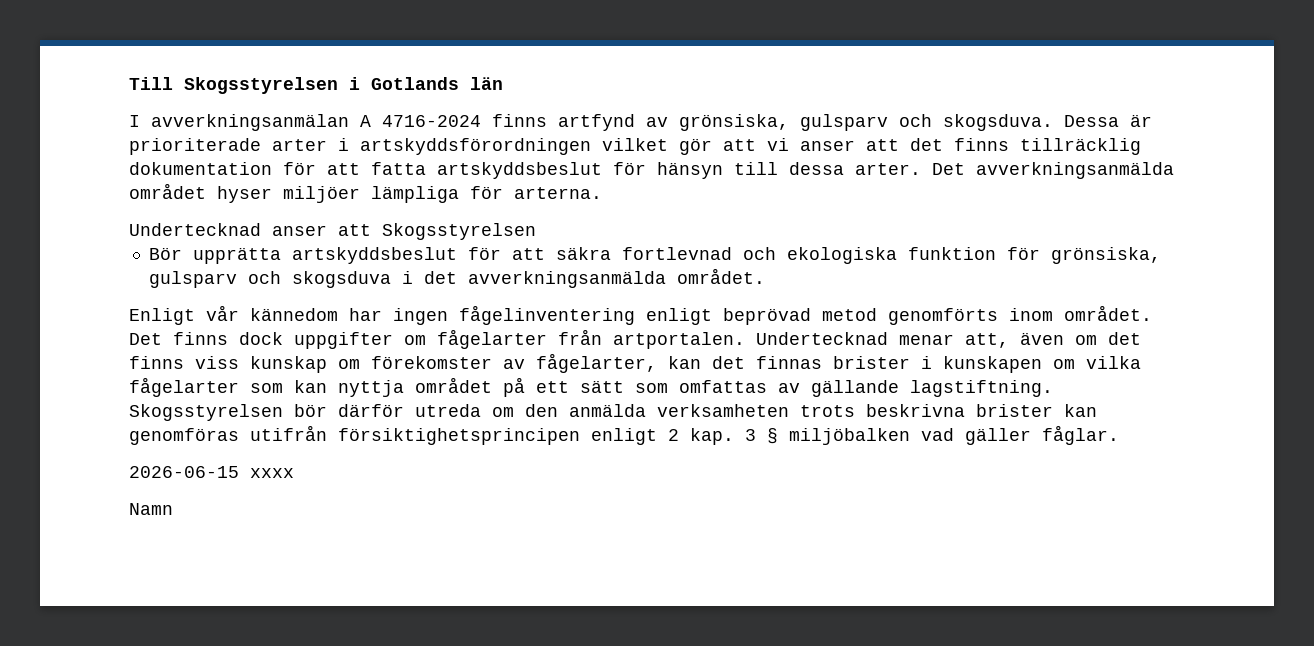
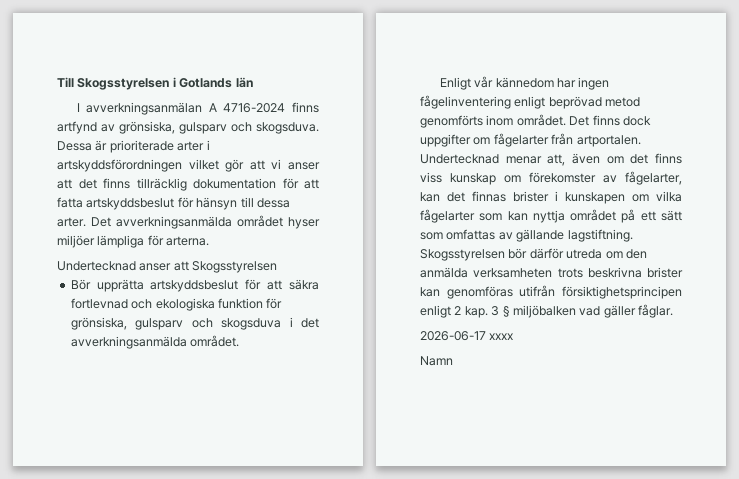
- 2026-06-15 xxxx
+ 2026-06-17 xxxx

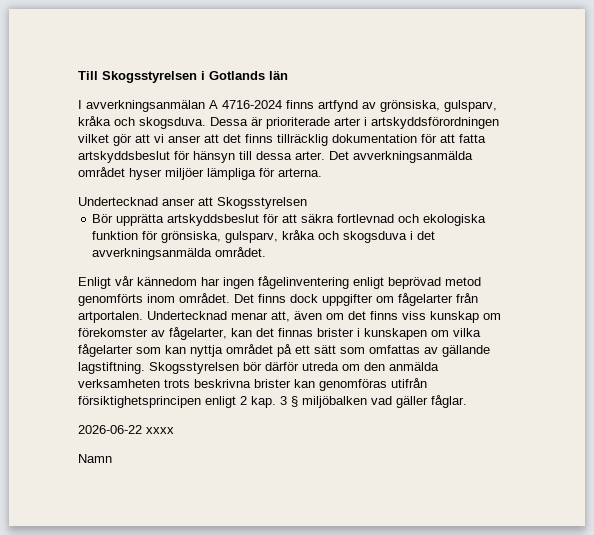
- I avverkningsanmälan A 4716-2024 finns artfynd av grönsiska, gulsparv och skogsduva.
+ I avverkningsanmälan A 4716-2024 finns artfynd av grönsiska, gulsparv, kråka och skogsduva.
- Bör upprätta artskyddsbeslut för att säkra fortlevnad och ekologiska funktion för grönsiska, gulsparv och skogsduva i det avverkningsanmälda området.
+ Bör upprätta artskyddsbeslut för att säkra fortlevnad och ekologiska funktion för grönsiska, gulsparv, kråka och skogsduva i det avverkningsanmälda området.
- 2026-06-17 xxxx
+ 2026-06-22 xxxx

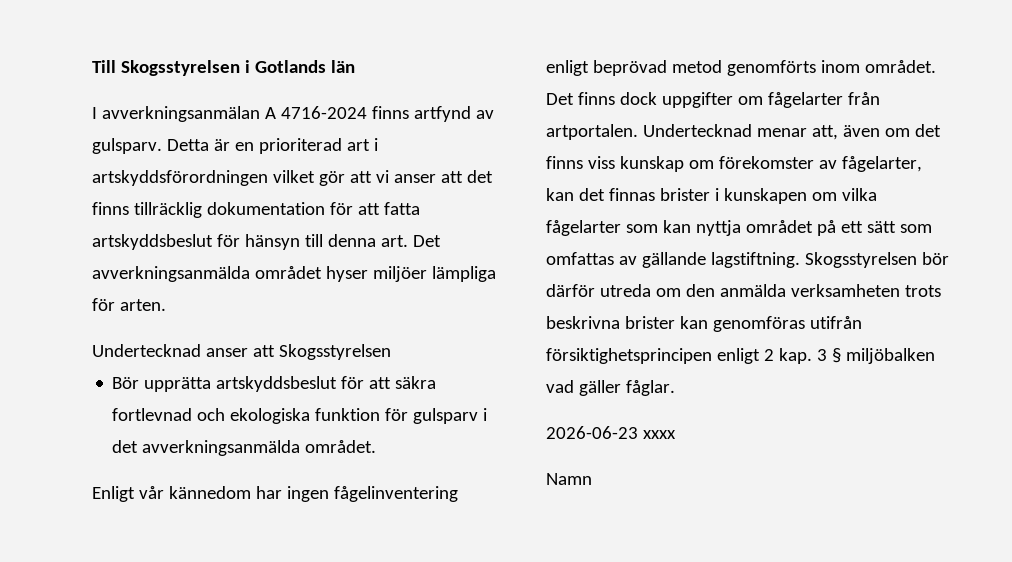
- I avverkningsanmälan A 4716-2024 finns artfynd av grönsiska, gulsparv, kråka och skogsduva. Dessa är prioriterade arter i artskyddsförordningen vilket gör att vi anser att det finns tillräcklig dokumentation för att fatta artskyddsbeslut för hänsyn till dessa arter. Det avverkningsanmälda området hyser miljöer lämpliga för arterna.
+ I avverkningsanmälan A 4716-2024 finns artfynd av gulsparv. Detta är en prioriterad art i artskyddsförordningen vilket gör att vi anser att det finns tillräcklig dokumentation för att fatta artskyddsbeslut för hänsyn till denna art. Det avverkningsanmälda området hyser miljöer lämpliga för arten.
- Bör upprätta artskyddsbeslut för att säkra fortlevnad och ekologiska funktion för grönsiska, gulsparv, kråka och skogsduva i det avverkningsanmälda området.
+ Bör upprätta artskyddsbeslut för att säkra fortlevnad och ekologiska funktion för gulsparv i det avverkningsanmälda området.
- 2026-06-22 xxxx
+ 2026-06-23 xxxx

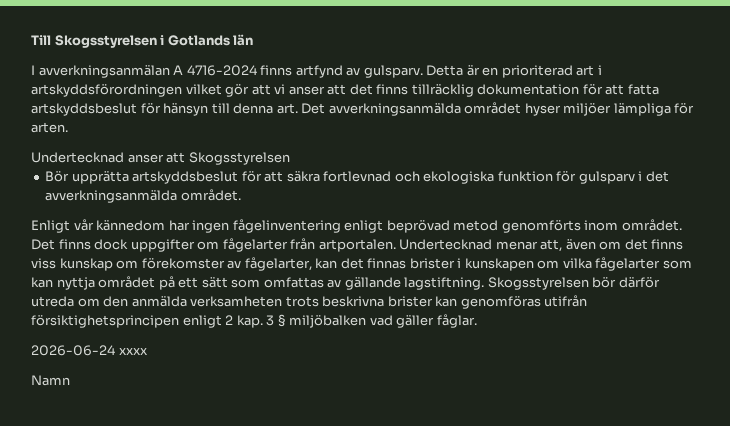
- 2026-06-23 xxxx
+ 2026-06-24 xxxx

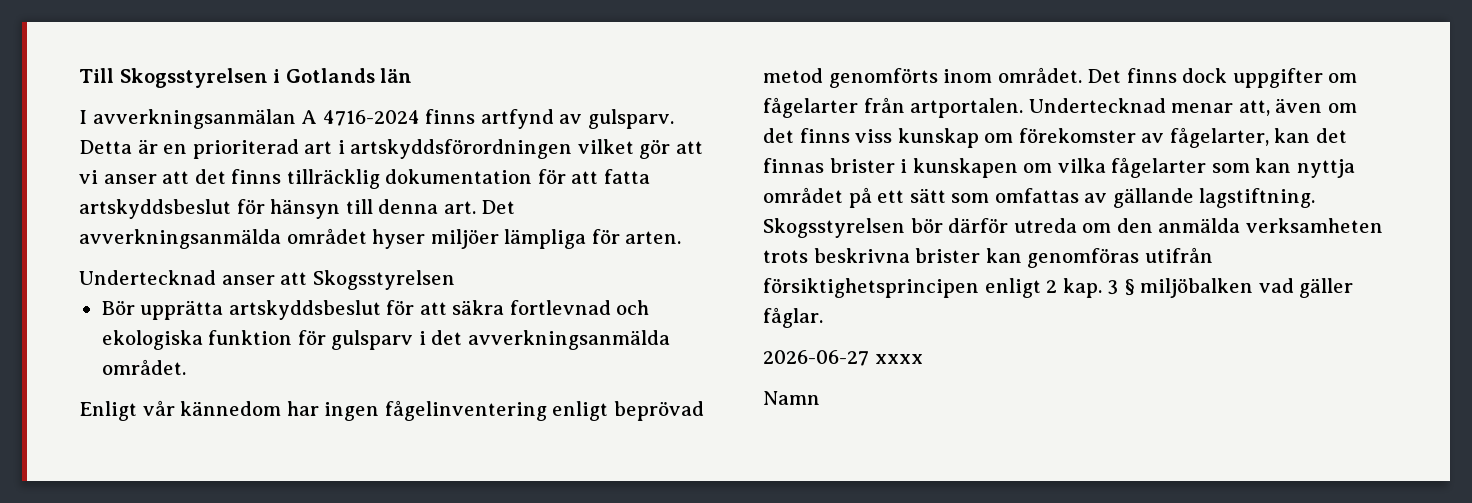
- 2026-06-24 xxxx
+ 2026-06-27 xxxx

